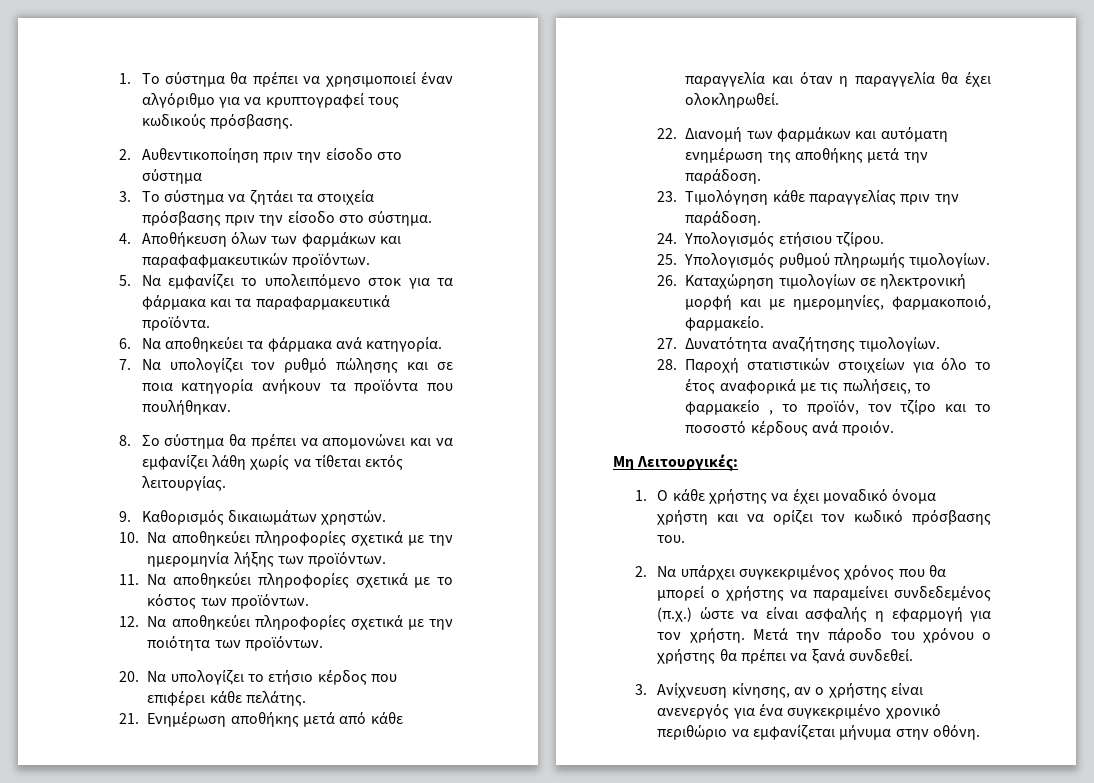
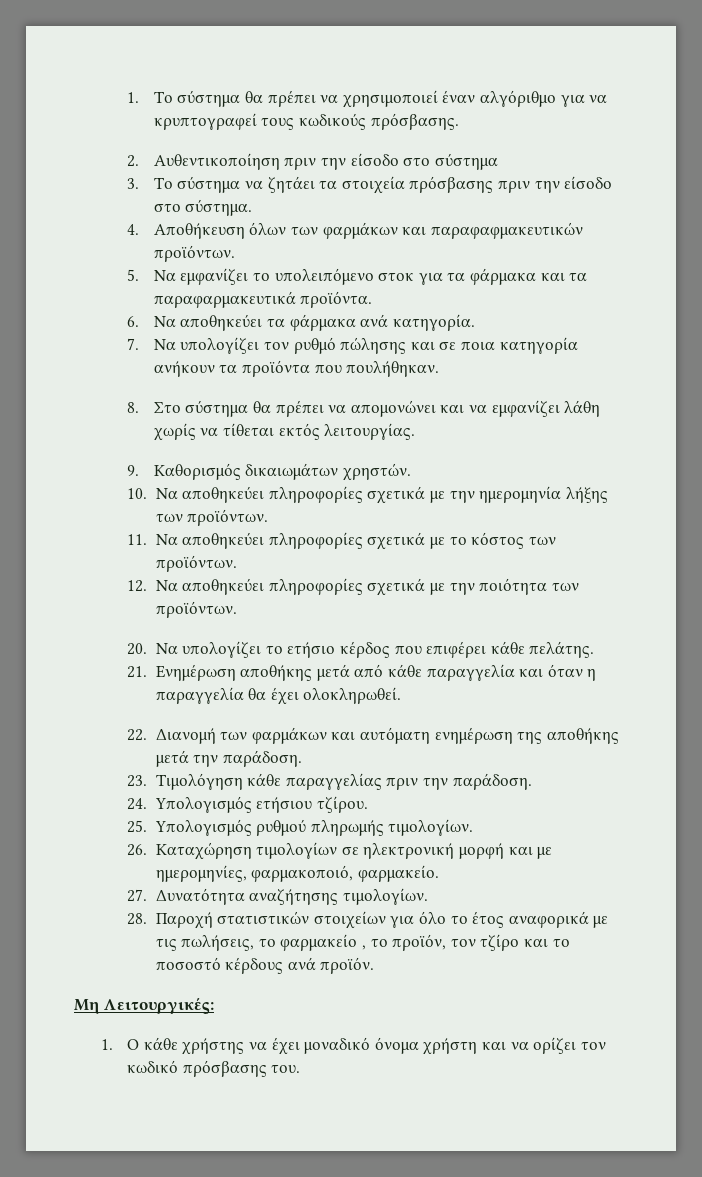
- 8. Σο σύστημα θα πρέπει να απομονώνει και να εμφανίζει λάθη χωρίς να τίθεται εκτός λειτουργίας.
+ 8. Στο σύστημα θα πρέπει να απομονώνει και να εμφανίζει λάθη χωρίς να τίθεται εκτός λειτουργίας.
- 28. Παροχή στατιστικών στοιχείων για όλο το έτος αναφορικά με τις πωλήσεις, το φαρμακείο , το προϊόν, τον τζίρο και το ποσοστό κέρδους ανά προιόν.
+ 28. Παροχή στατιστικών στοιχείων για όλο το έτος αναφορικά με τις πωλήσεις, το φαρμακείο , το προϊόν, τον τζίρο και το ποσοστό κέρδους ανά προϊόν.
- 2. Να υπάρχει συγκεκριμένος χρόνος που θα μπορεί ο χρήστης να παραμείνει συνδεδεμένος (π.χ.) ώστε να είναι ασφαλής η εφαρμογή για τον χρήστη. Μετά την πάροδο του χρόνου ο χρήστης θα πρέπει να ξανά συνδεθεί.
- 3. Ανίχνευση κίνησης, αν ο χρήστης είναι ανενεργός για ένα συγκεκριμένο χρονικό περιθώριο να εμφανίζεται μήνυμα στην οθόνη.

